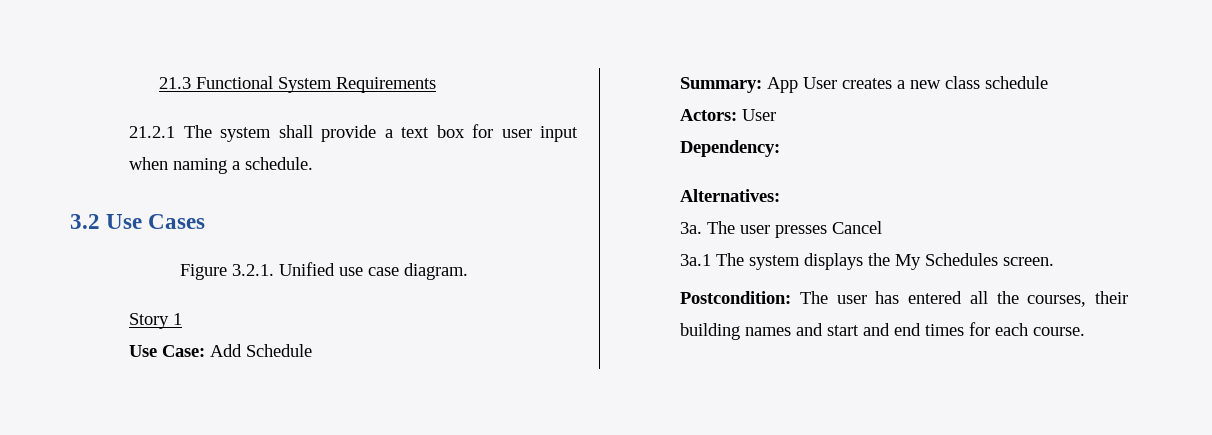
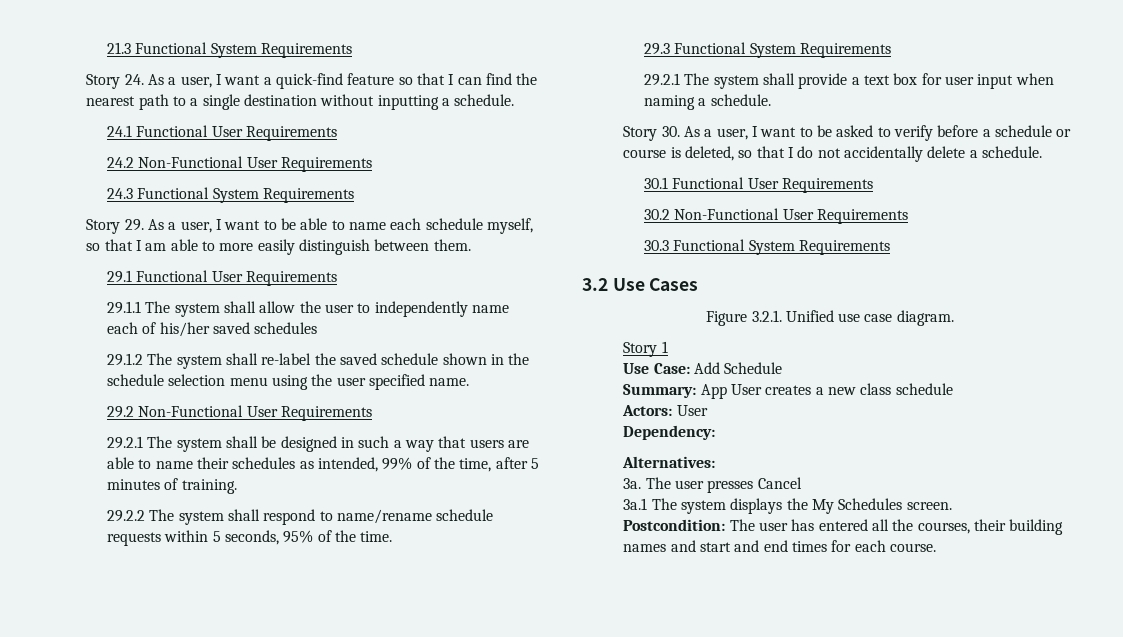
- 21.2.1 The system shall provide a text box for user input when naming a schedule.
+ Story 24. As a user, I want a quick-find feature so that I can find the nearest path to a single destination without inputting a schedule.
+ 24.1 Functional User Requirements
+ 24.2 Non-Functional User Requirements
+ 24.3 Functional System Requirements
+ Story 29. As a user, I want to be able to name each schedule myself, so that I am able to more easily distinguish between them.
+ 29.1 Functional User Requirements
+ 29.1.1 The system shall allow the user to independently name each of his/her saved schedules
+ 29.1.2 The system shall re-label the saved schedule shown in the schedule selection menu using the user specified name.
+ 29.2 Non-Functional User Requirements
+ 29.2.1 The system shall be designed in such a way that users are able to name their schedules as intended, 99% of the time, after 5 minutes of training.
+ 29.2.2 The system shall respond to name/rename schedule requests within 5 seconds, 95% of the time.
+ 29.3 Functional System Requirements
+ 29.2.1 The system shall provide a text box for user input when naming a schedule.
+ Story 30. As a user, I want to be asked to verify before a schedule or course is deleted, so that I do not accidentally delete a schedule.
+ 30.1 Functional User Requirements
+ 30.2 Non-Functional User Requirements
+ 30.3 Functional System Requirements

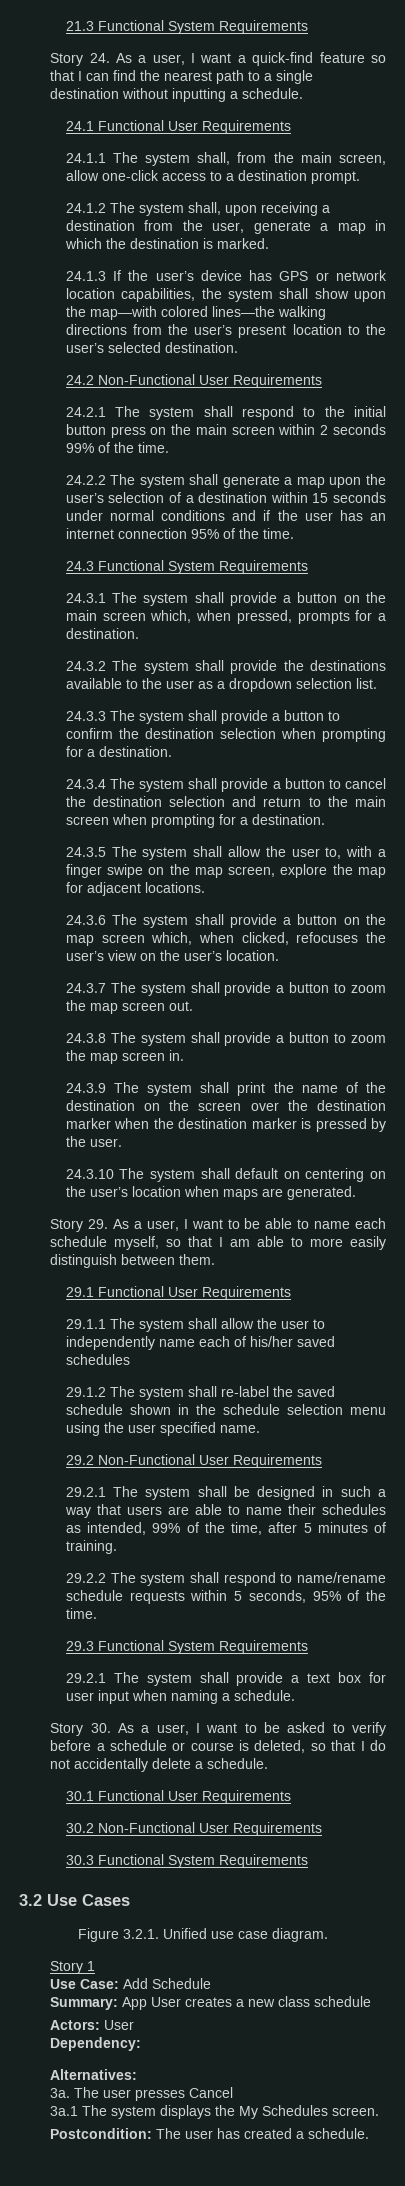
+ 24.1.1 The system shall, from the main screen, allow one-click access to a destination prompt.
+ 24.1.2 The system shall, upon receiving a destination from the user, generate a map in which the destination is marked.
+ 24.1.3 If the user’s device has GPS or network location capabilities, the system shall show upon the map—with colored lines—the walking directions from the user’s present location to the user’s selected destination.
  24.2 Non-Functional User Requirements
+ 24.2.1 The system shall respond to the initial button press on the main screen within 2 seconds 99% of the time.
+ 24.2.2 The system shall generate a map upon the user’s selection of a destination within 15 seconds under normal conditions and if the user has an internet connection 95% of the time.
  24.3 Functional System Requirements
+ 24.3.1 The system shall provide a button on the main screen which, when pressed, prompts for a destination.
+ 24.3.2 The system shall provide the destinations available to the user as a dropdown selection list.
+ 24.3.3 The system shall provide a button to confirm the destination selection when prompting for a destination.
+ 24.3.4 The system shall provide a button to cancel the destination selection and return to the main screen when prompting for a destination.
+ 24.3.5 The system shall allow the user to, with a finger swipe on the map screen, explore the map for adjacent locations.
+ 24.3.6 The system shall provide a button on the map screen which, when clicked, refocuses the user’s view on the user’s location.
+ 24.3.7 The system shall provide a button to zoom the map screen out.
+ 24.3.8 The system shall provide a button to zoom the map screen in.
+ 24.3.9 The system shall print the name of the destination on the screen over the destination marker when the destination marker is pressed by the user.
+ 24.3.10 The system shall default on centering on the user’s location when maps are generated.
- Postcondition: The user has entered all the courses, their building names and start and end times for each course.
+ Postcondition: The user has created a schedule.

